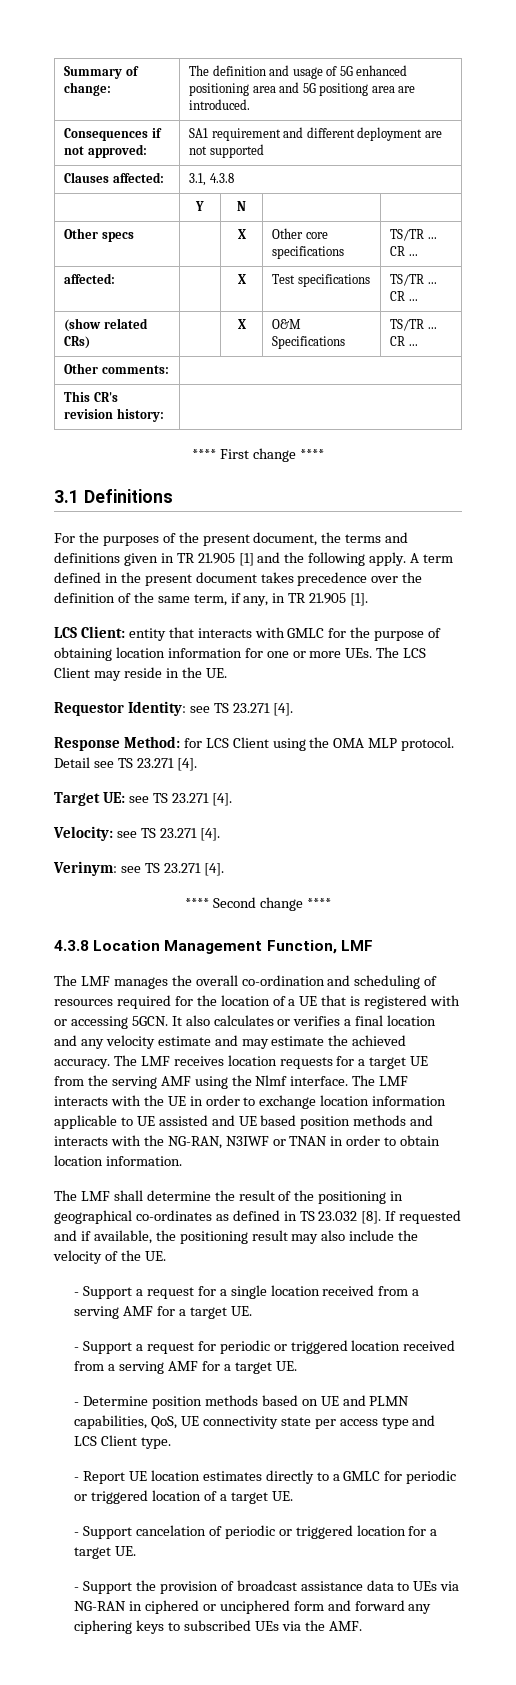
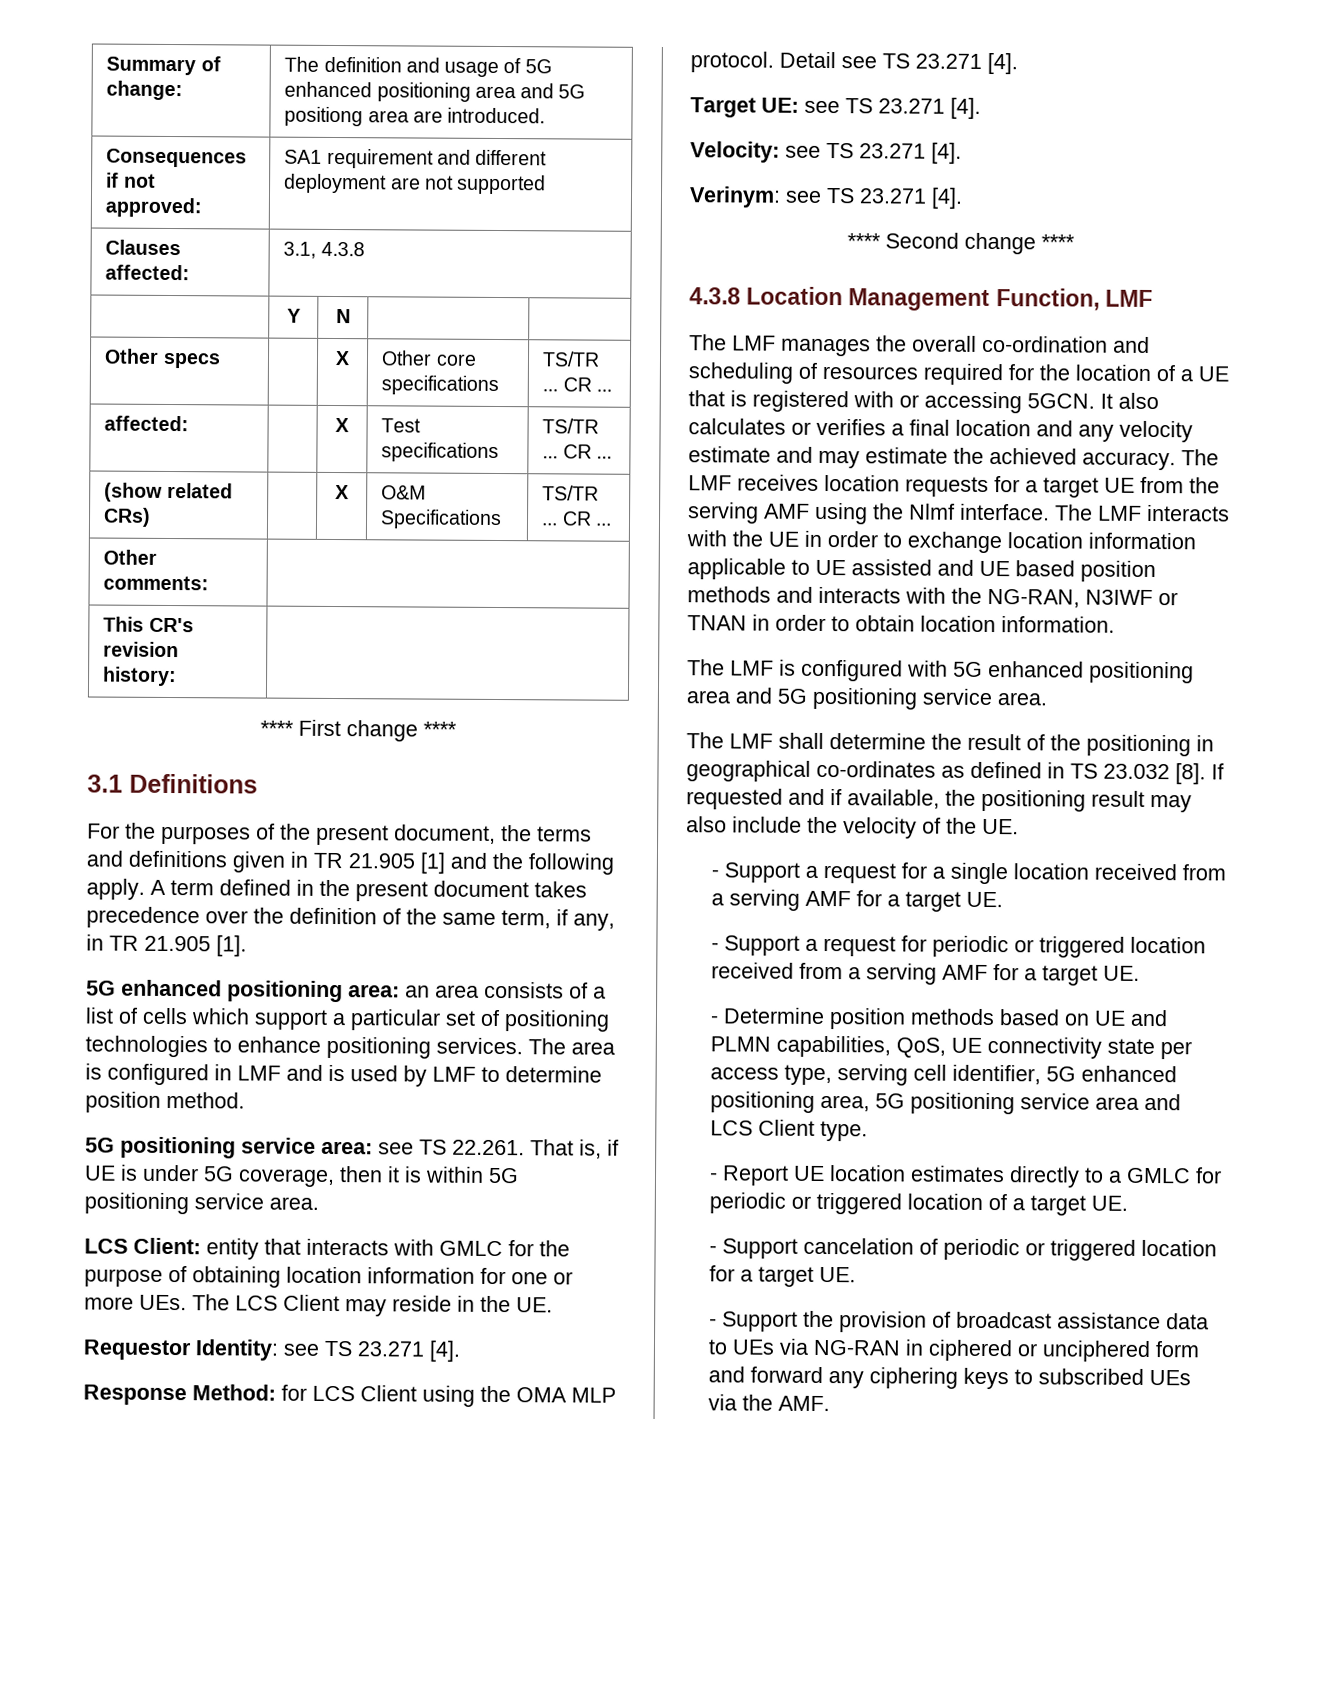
+ 5G enhanced positioning area: an area consists of a list of cells which support a particular set of positioning technologies to enhance positioning services. The area is configured in LMF and is used by LMF to determine position method.
+ 5G positioning service area: see TS 22.261. That is, if UE is under 5G coverage, then it is within 5G positioning service area.
+ The LMF is configured with 5G enhanced positioning area and 5G positioning service area.
- - Determine position methods based on UE and PLMN capabilities, QoS, UE connectivity state per access type and LCS Client type.
+ - Determine position methods based on UE and PLMN capabilities, QoS, UE connectivity state per access type, serving cell identifier, 5G enhanced positioning area, 5G positioning service area and LCS Client type.

